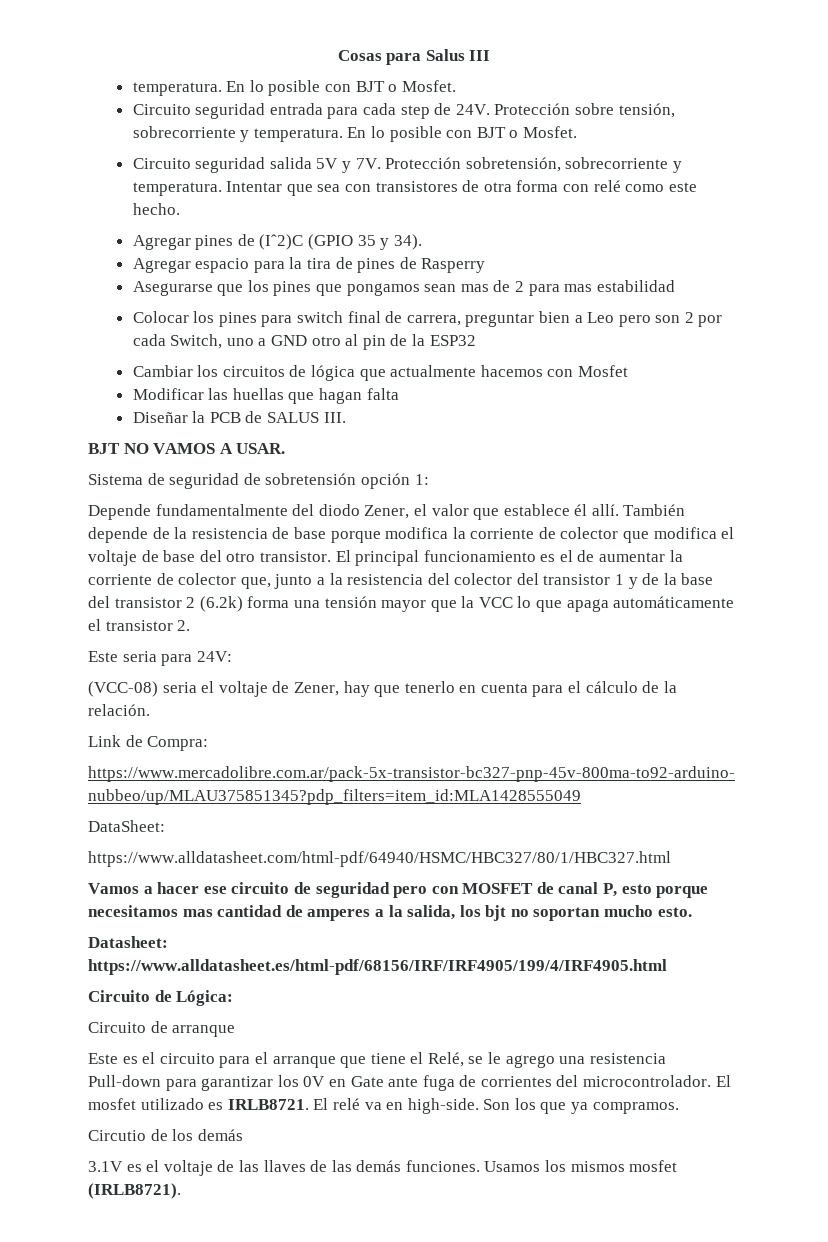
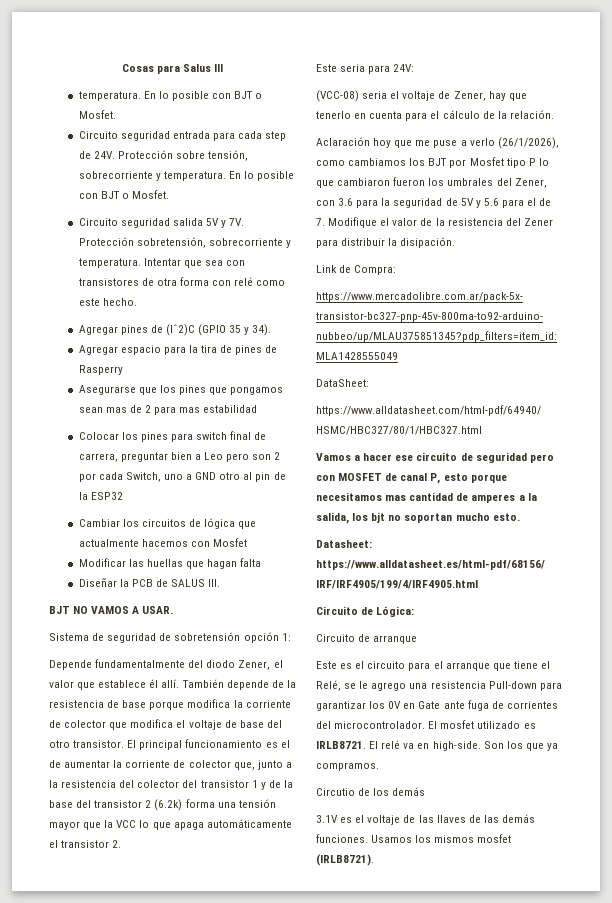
+ Aclaración hoy que me puse a verlo (26/1/2026), como cambiamos los BJT por Mosfet tipo P lo que cambiaron fueron los umbrales del Zener, con 3.6 para la seguridad de 5V y 5.6 para el de 7. Modifique el valor de la resistencia del Zener para distribuir la disipación.

